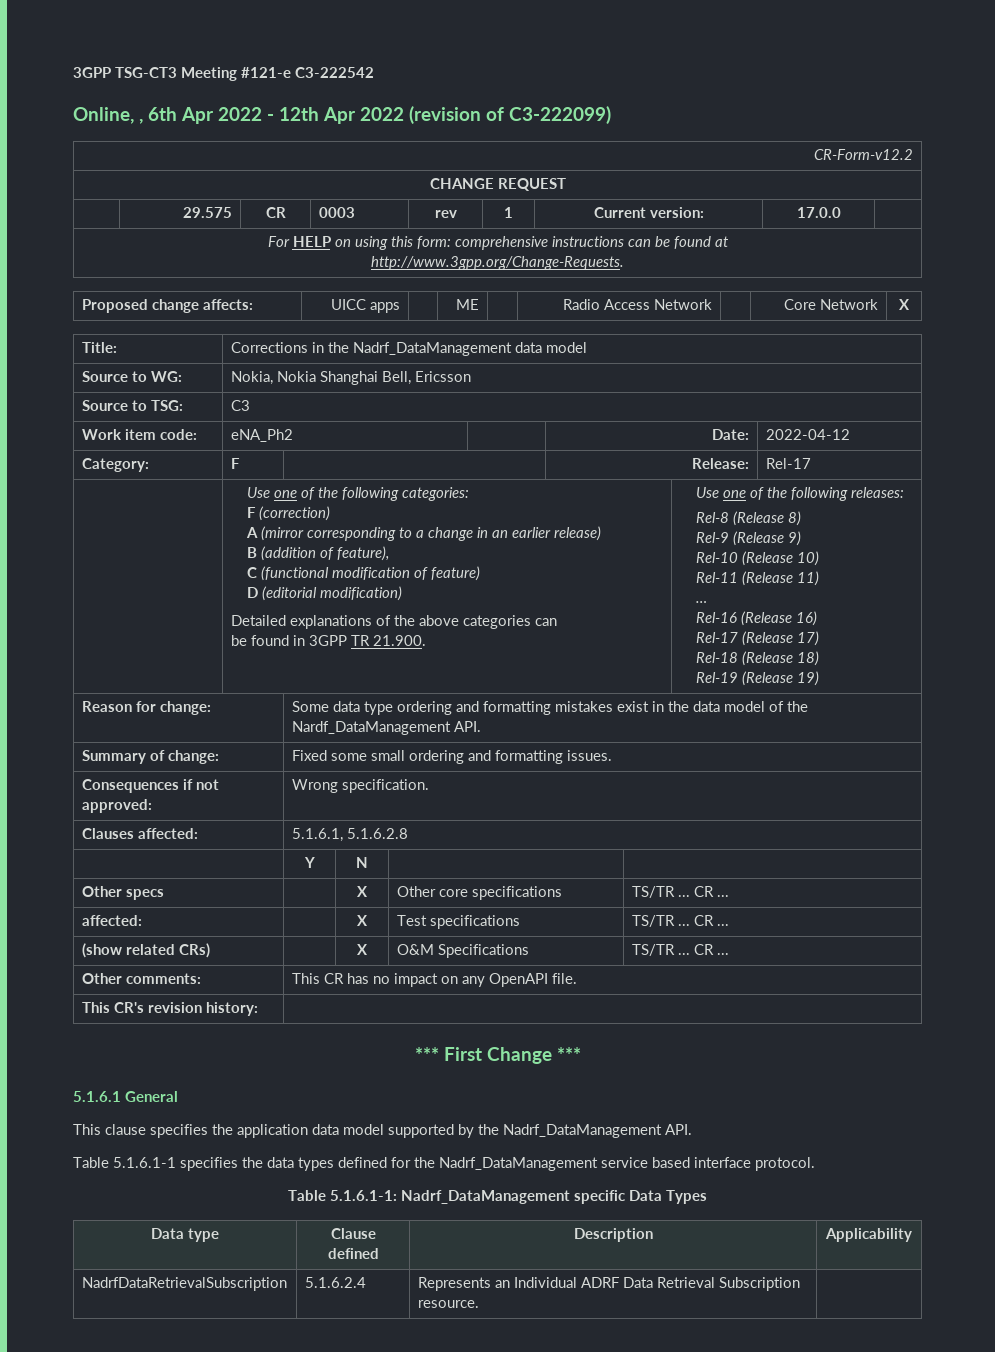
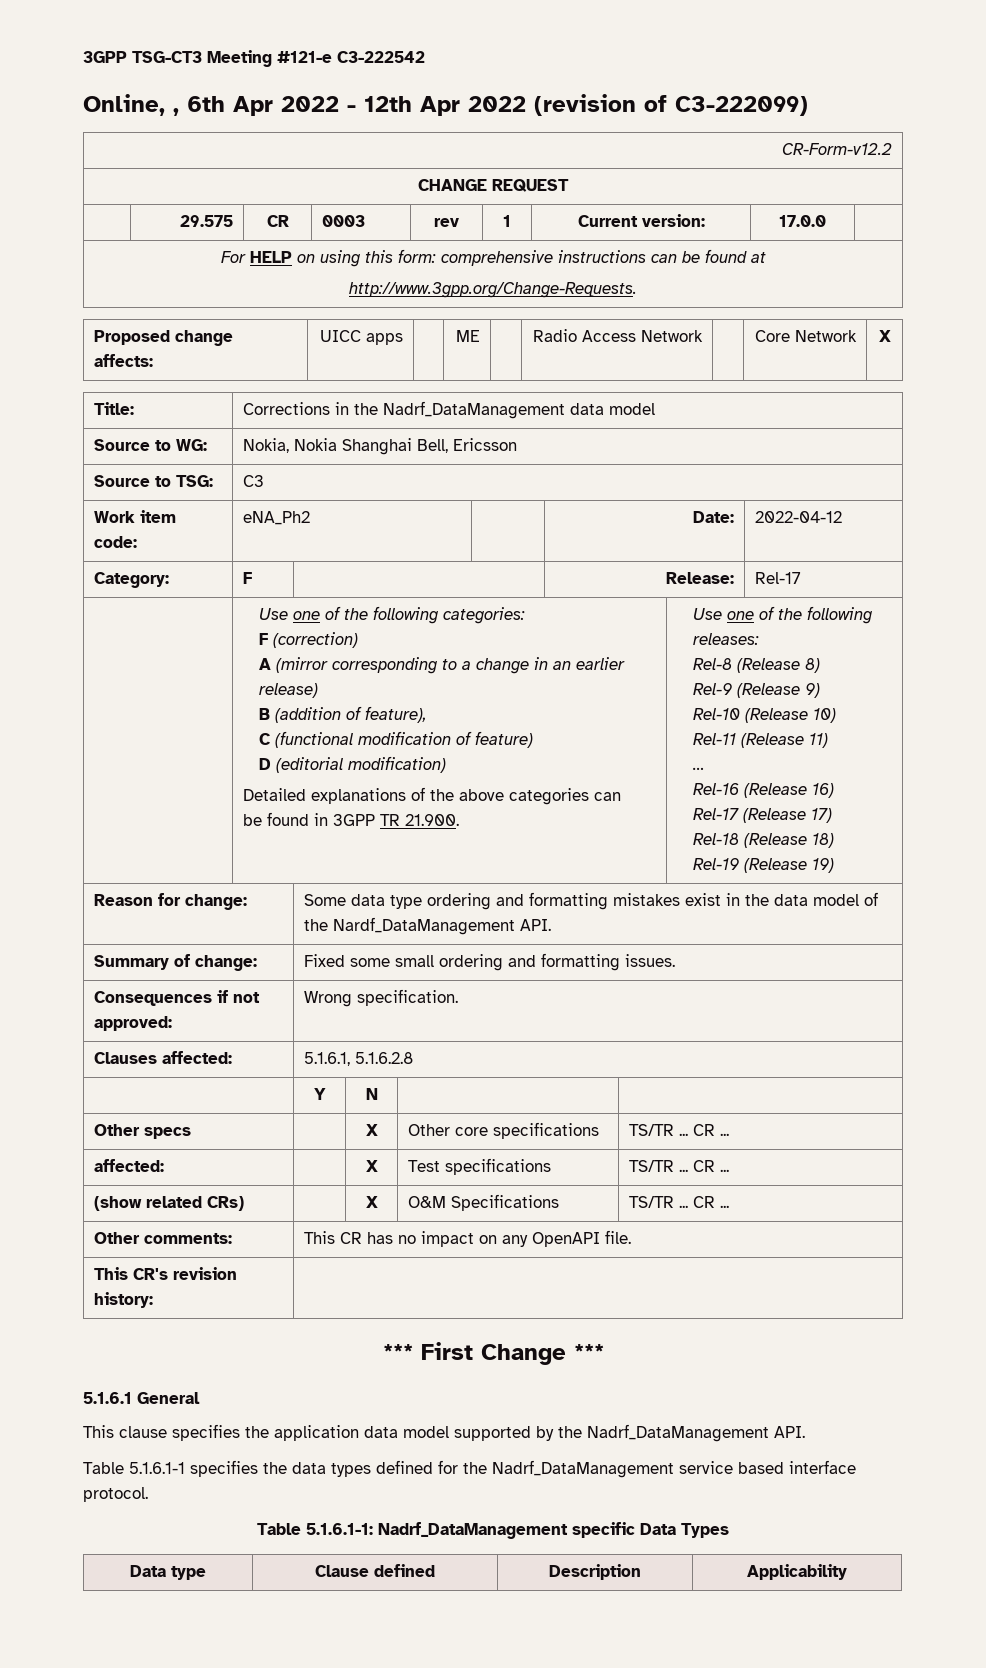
- NadrfDataRetrievalSubscription | 5.1.6.2.4 | Represents an Individual ADRF Data Retrieval Subscription resource. |

